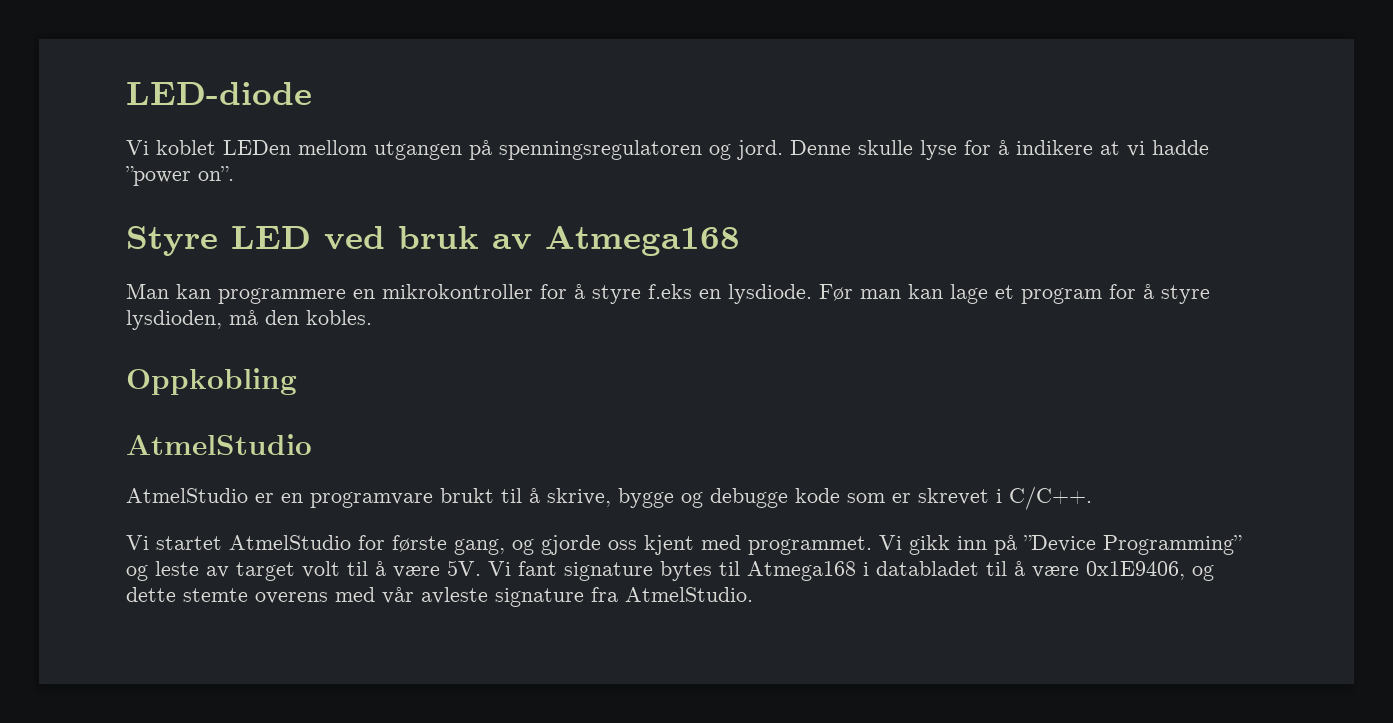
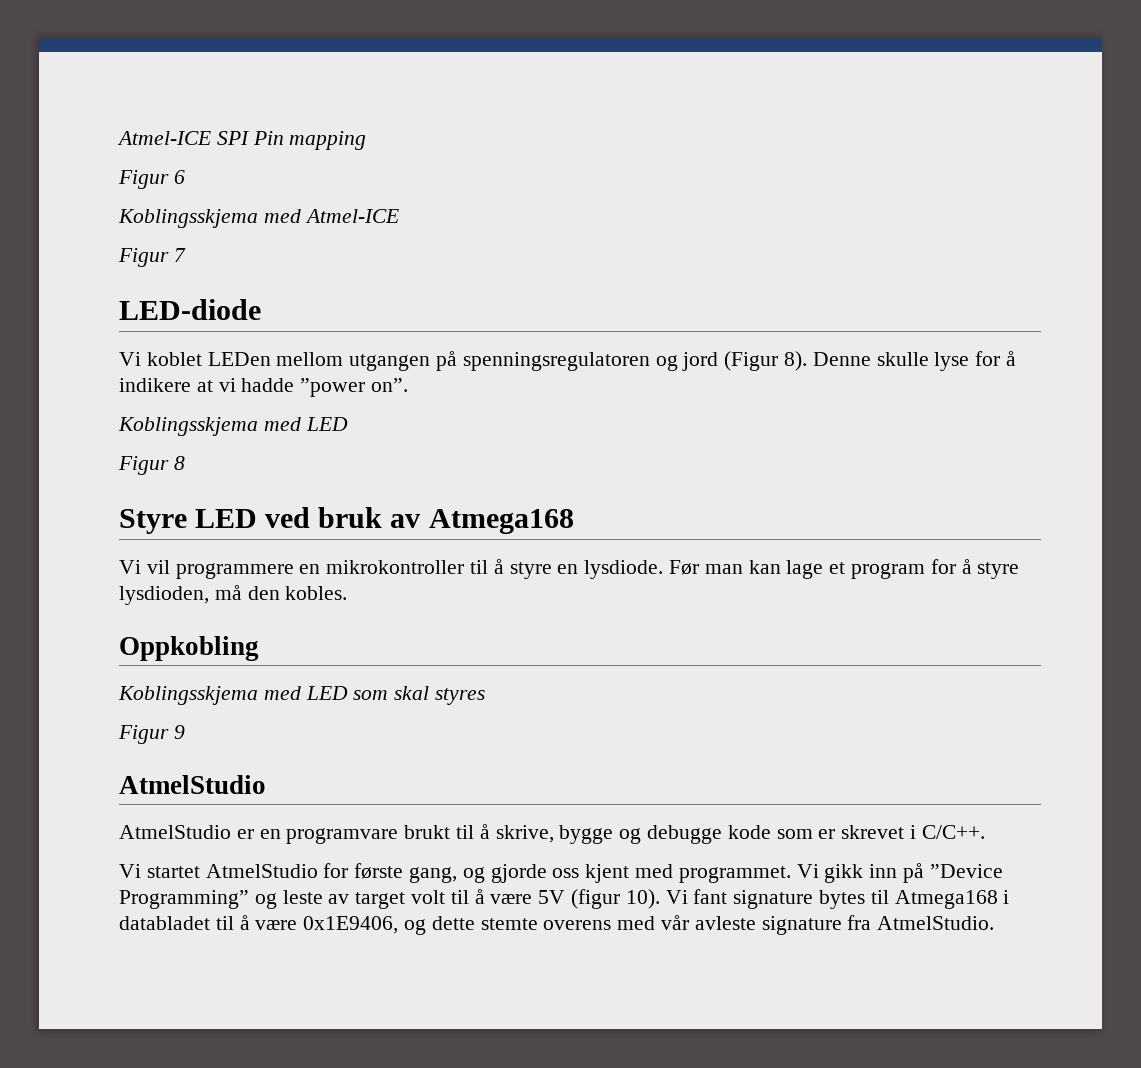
+ Atmel-ICE SPI Pin mapping
+ Figur 6
+ Koblingsskjema med Atmel-ICE
+ Figur 7
- Vi koblet LEDen mellom utgangen på spenningsregulatoren og jord.
+ Vi koblet LEDen mellom utgangen på spenningsregulatoren og jord (Figur 8).
  Denne skulle lyse for å indikere at vi hadde ”power on”.
+ Koblingsskjema med LED
+ Figur 8
- Man kan programmere en mikrokontroller for å styre f.eks en lysdiode.
+ Vi vil programmere en mikrokontroller til å styre en lysdiode.
+ Koblingsskjema med LED som skal styres
+ Figur 9
- Vi gikk inn på ”Device Programming” og leste av target volt til å være 5V.
+ Vi gikk inn på ”Device Programming” og leste av target volt til å være 5V (figur 10).

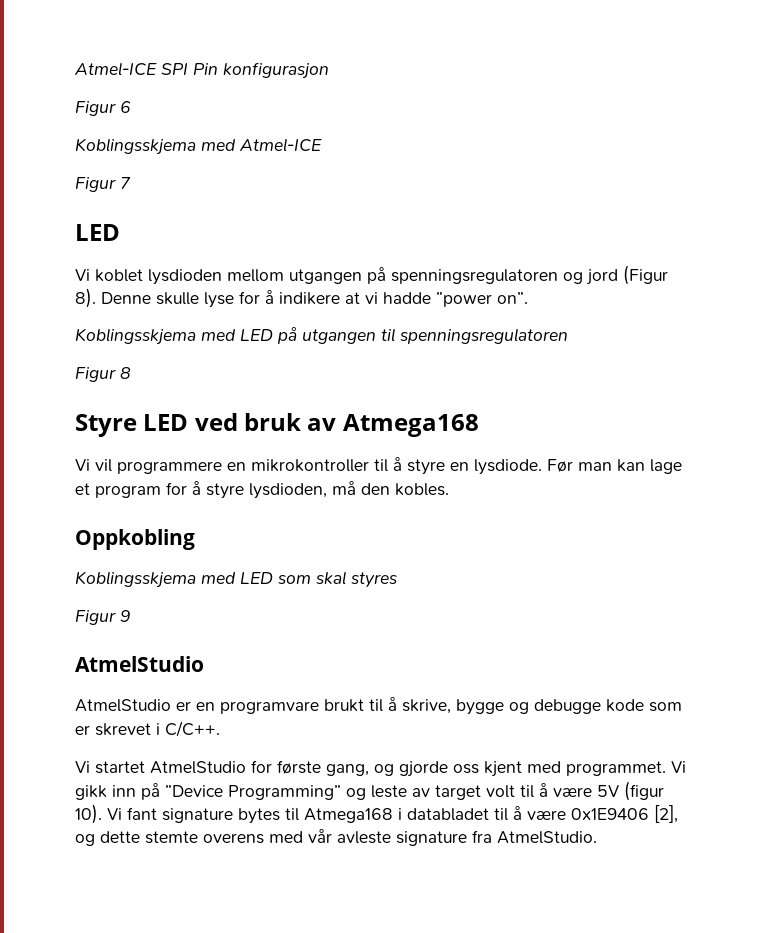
- Atmel-ICE SPI Pin mapping
+ Atmel-ICE SPI Pin konfigurasjon
  Figur 7
- LED-diode
+ LED
- Vi koblet LEDen mellom utgangen på spenningsregulatoren og jord (Figur 8).
+ Vi koblet lysdioden mellom utgangen på spenningsregulatoren og jord (Figur 8).
  Denne skulle lyse for å indikere at vi hadde ”power on”.
- Koblingsskjema med LED
+ Koblingsskjema med LED på utgangen til spenningsregulatoren
- Vi fant signature bytes til Atmega168 i databladet til å være 0x1E9406, og dette stemte overens med vår avleste signature fra AtmelStudio.
+ Vi fant signature bytes til Atmega168 i databladet til å være 0x1E9406 [2], og dette stemte overens med vår avleste signature fra AtmelStudio.

